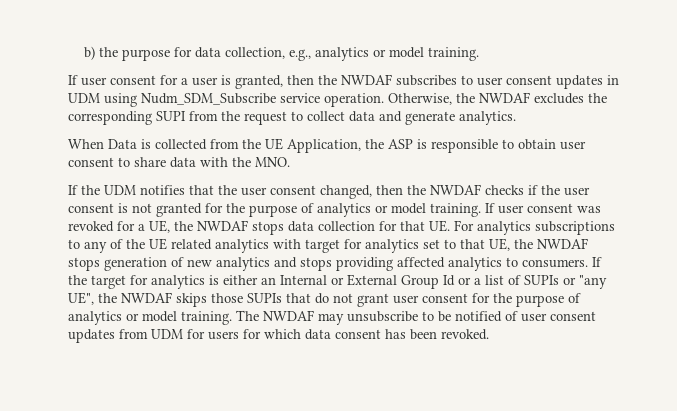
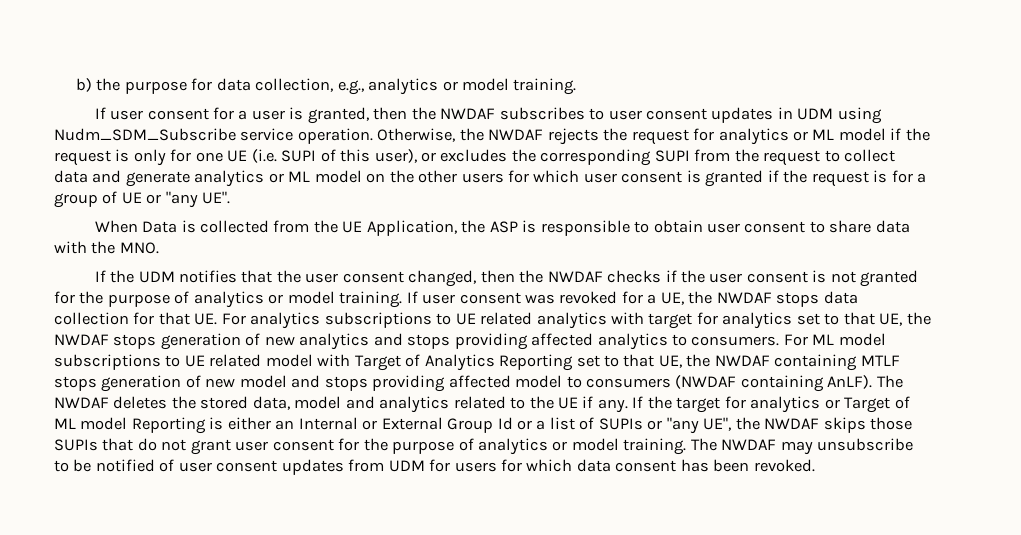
- Otherwise, the NWDAF excludes the corresponding SUPI from the request to collect data and generate analytics.
+ Otherwise, the NWDAF rejects the request for analytics or ML model if the request is only for one UE (i.e. SUPI of this user), or excludes the corresponding SUPI from the request to collect data and generate analytics or ML model on the other users for which user consent is granted if the request is for a group of UE or "any UE".
- If user consent was revoked for a UE, the NWDAF stops data collection for that UE. For analytics subscriptions to any of the UE related analytics with target for analytics set to that UE, the NWDAF stops generation of new analytics and stops providing affected analytics to consumers.
+ If user consent was revoked for a UE, the NWDAF stops data collection for that UE. For analytics subscriptions to UE related analytics with target for analytics set to that UE, the NWDAF stops generation of new analytics and stops providing affected analytics to consumers.
+ For ML model subscriptions to UE related model with Target of Analytics Reporting set to that UE, the NWDAF containing MTLF stops generation of new model and stops providing affected model to consumers (NWDAF containing AnLF). The NWDAF deletes the stored data, model and analytics related to the UE if any.
- If the target for analytics is either an Internal or External Group Id or a list of SUPIs or "any UE", the NWDAF skips those SUPIs that do not grant user consent for the purpose of analytics or model training.
+ If the target for analytics or Target of ML model Reporting is either an Internal or External Group Id or a list of SUPIs or "any UE", the NWDAF skips those SUPIs that do not grant user consent for the purpose of analytics or model training.

